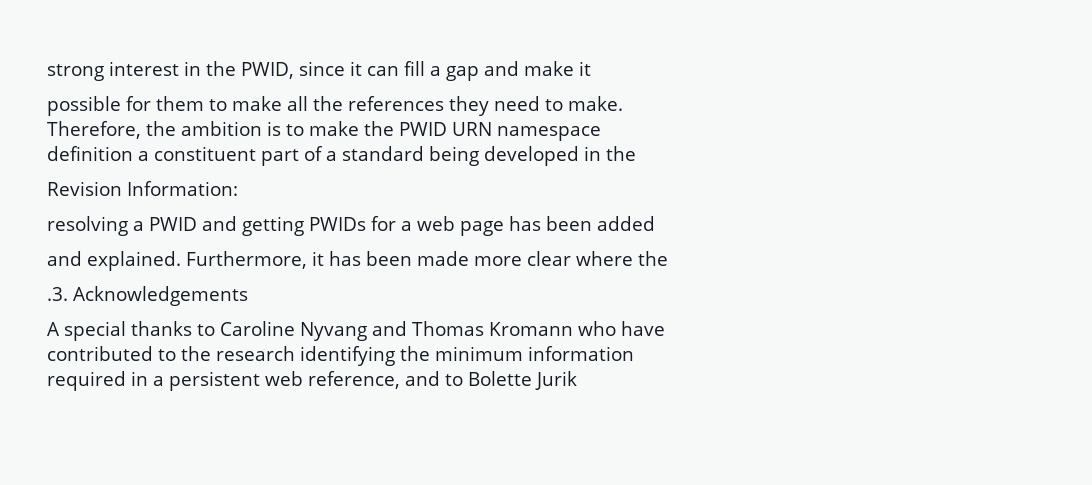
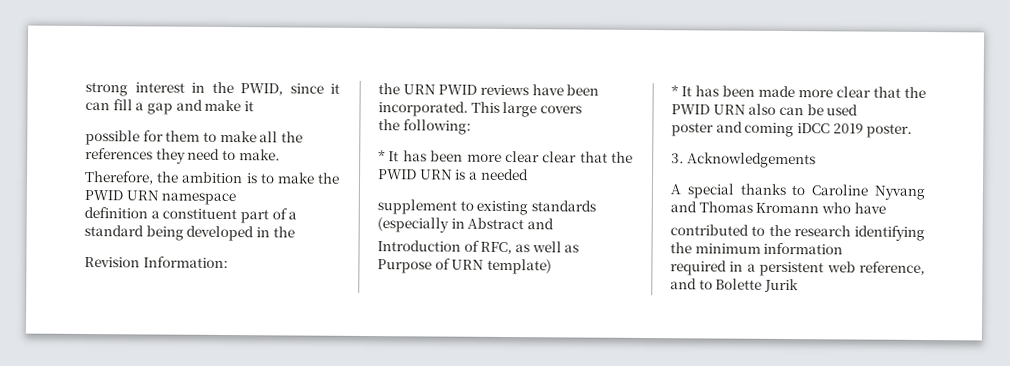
- resolving a PWID and getting PWIDs for a web page has been added
- and explained. Furthermore, it has been made more clear where the
- .3. Acknowledgements
+ the URN PWID reviews have been incorporated. This large covers
+ the following:
+ * It has been more clear clear that the PWID URN is a needed
+ supplement to existing standards (especially in Abstract and
+ Introduction of RFC, as well as Purpose of URN template)
+ * It has been made more clear that the PWID URN also can be used
+ poster and coming iDCC 2019 poster.
+ 3. Acknowledgements

